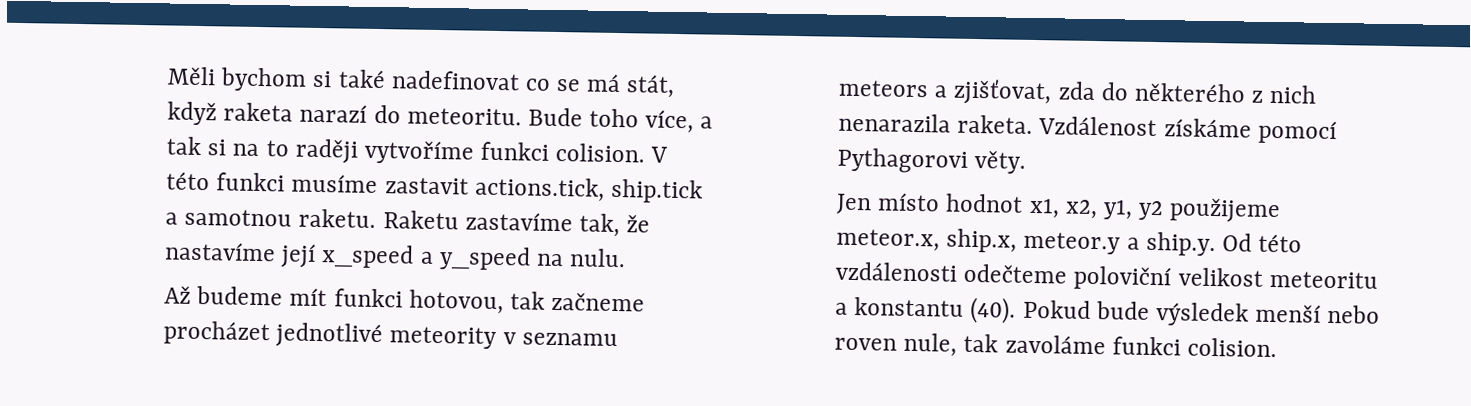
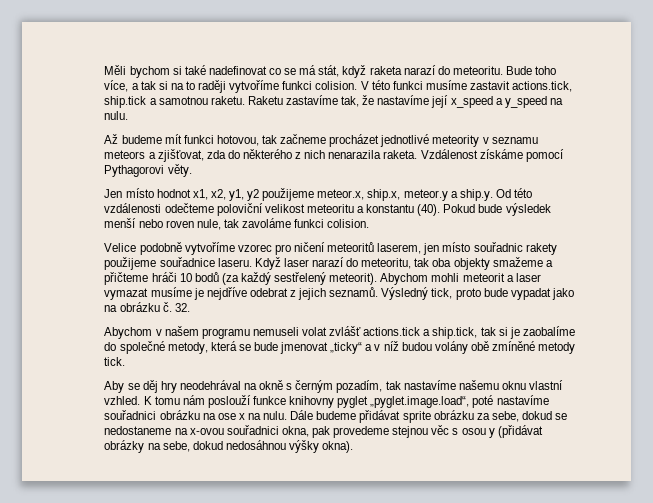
+ Velice podobně vytvoříme vzorec pro ničení meteoritů laserem, jen místo souřadnic rakety použijeme souřadnice laseru. Když laser narazí do meteoritu, tak oba objekty smažeme a přičteme hráči 10 bodů (za každý sestřelený meteorit). Abychom mohli meteorit a laser vymazat musíme je nejdříve odebrat z jejich seznamů. Výsledný tick, proto bude vypadat jako na obrázku č. 32.
+ Abychom v našem programu nemuseli volat zvlášť actions.tick a ship.tick, tak si je zaobalíme do společné metody, která se bude jmenovat „ticky“ a v níž budou volány obě zmíněné metody tick.
+ Aby se děj hry neodehrával na okně s černým pozadím, tak nastavíme našemu oknu vlastní vzhled. K tomu nám poslouží funkce knihovny pyglet „pyglet.image.load“, poté nastavíme souřadnici obrázku na ose x na nulu. Dále budeme přidávat sprite obrázku za sebe, dokud se nedostaneme na x-ovou souřadnici okna, pak provedeme stejnou věc s osou y (přidávat obrázky na sebe, dokud nedosáhnou výšky okna).

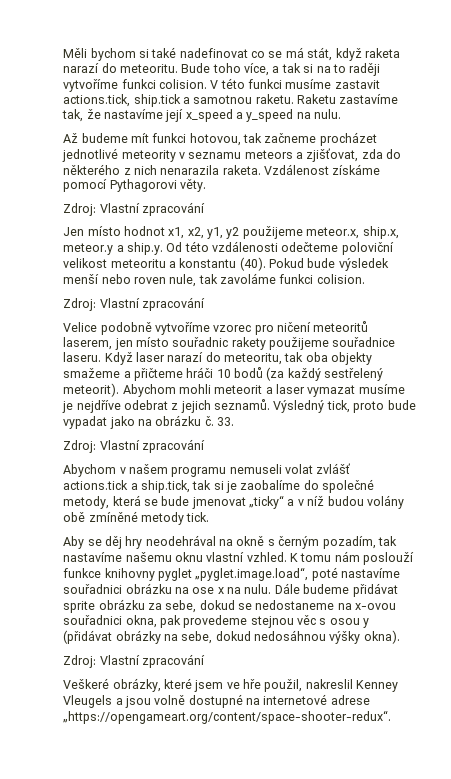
  Vzdálenost získáme pomocí Pythagorovi věty.
+ Zdroj: Vlastní zpracování
  Pokud bude výsledek menší nebo roven nule, tak zavoláme funkci colision.
+ Zdroj: Vlastní zpracování
- 32.
+ 33.
+ Zdroj: Vlastní zpracování
  Dále budeme přidávat sprite obrázku za sebe, dokud se nedostaneme na x-ovou souřadnici okna, pak provedeme stejnou věc s osou y (přidávat obrázky na sebe, dokud nedosáhnou výšky okna).
+ Zdroj: Vlastní zpracování
+ Veškeré obrázky, které jsem ve hře použil, nakreslil Kenney Vleugels a jsou volně dostupné na internetové adrese „https://opengameart.org/content/space-shooter-redux“.

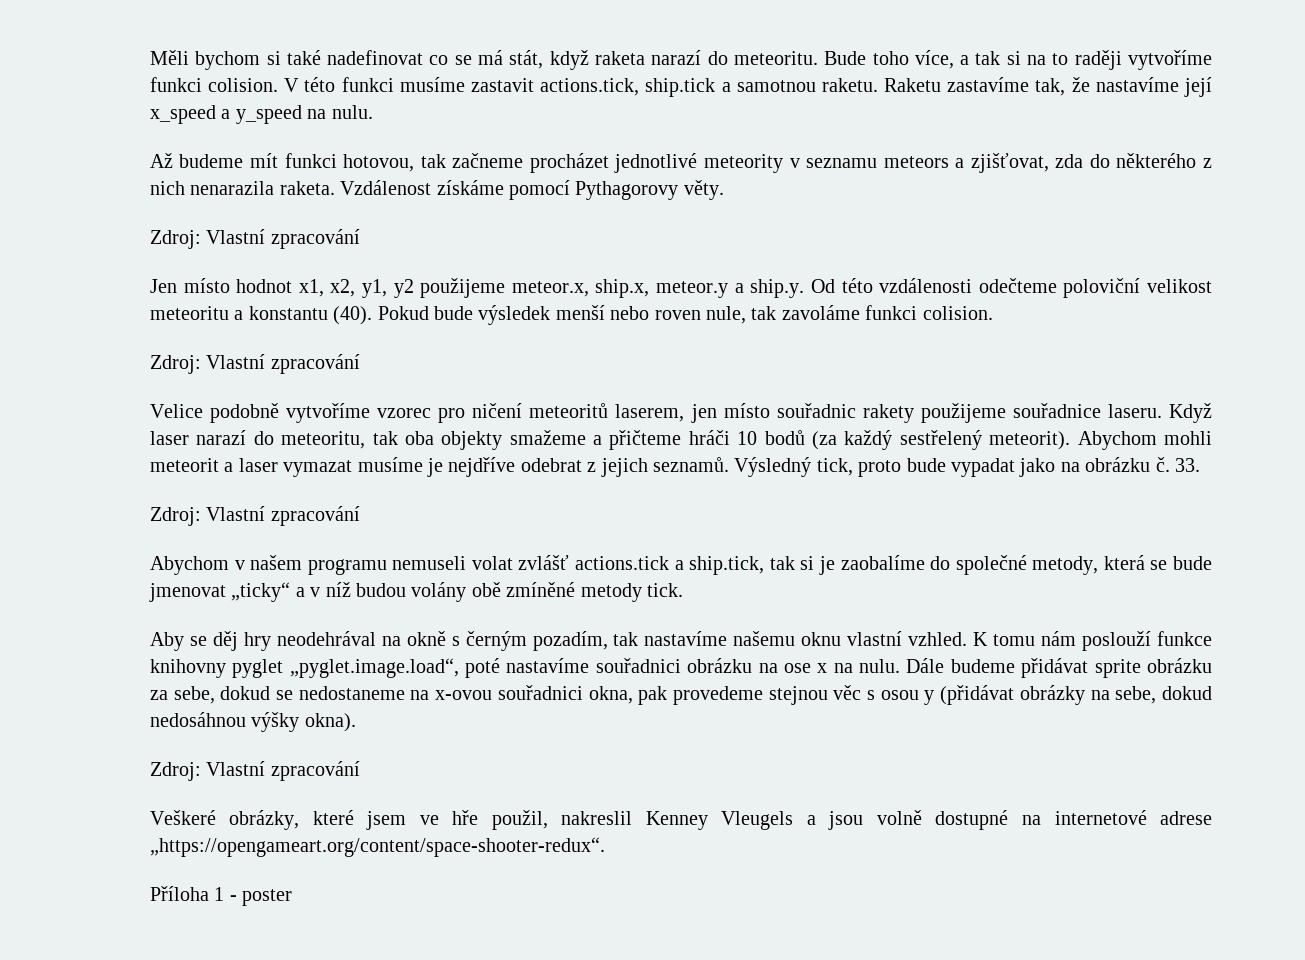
- Vzdálenost získáme pomocí Pythagorovi věty.
+ Vzdálenost získáme pomocí Pythagorovy věty.
+ Příloha 1 - poster

